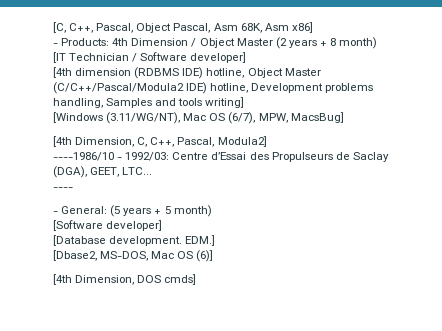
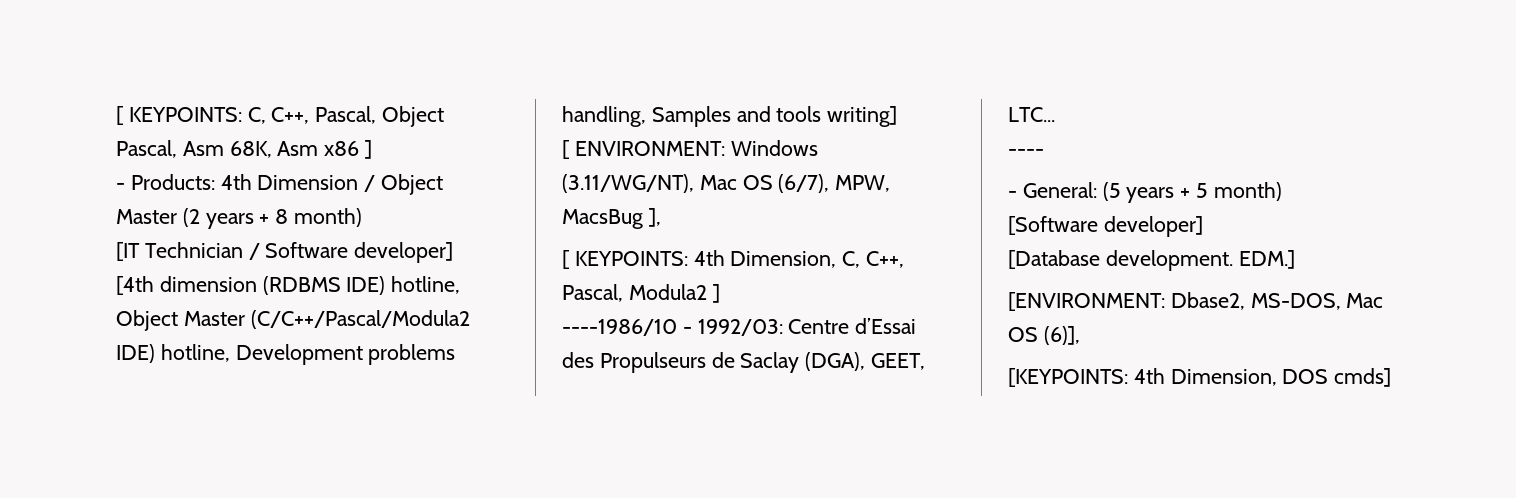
- [C, C++, Pascal, Object Pascal, Asm 68K, Asm x86]
+ [ KEYPOINTS: C, C++, Pascal, Object Pascal, Asm 68K, Asm x86 ]
- [Windows (3.11/WG/NT), Mac OS (6/7), MPW, MacsBug]
- [4th Dimension, C, C++, Pascal, Modula2]
+ [ ENVIRONMENT: Windows (3.11/WG/NT), Mac OS (6/7), MPW, MacsBug ],
+ [ KEYPOINTS: 4th Dimension, C, C++, Pascal, Modula2 ]
- [Dbase2, MS-DOS, Mac OS (6)]
- [4th Dimension, DOS cmds]
+ [ENVIRONMENT: Dbase2, MS-DOS, Mac OS (6)],
+ [KEYPOINTS: 4th Dimension, DOS cmds]

